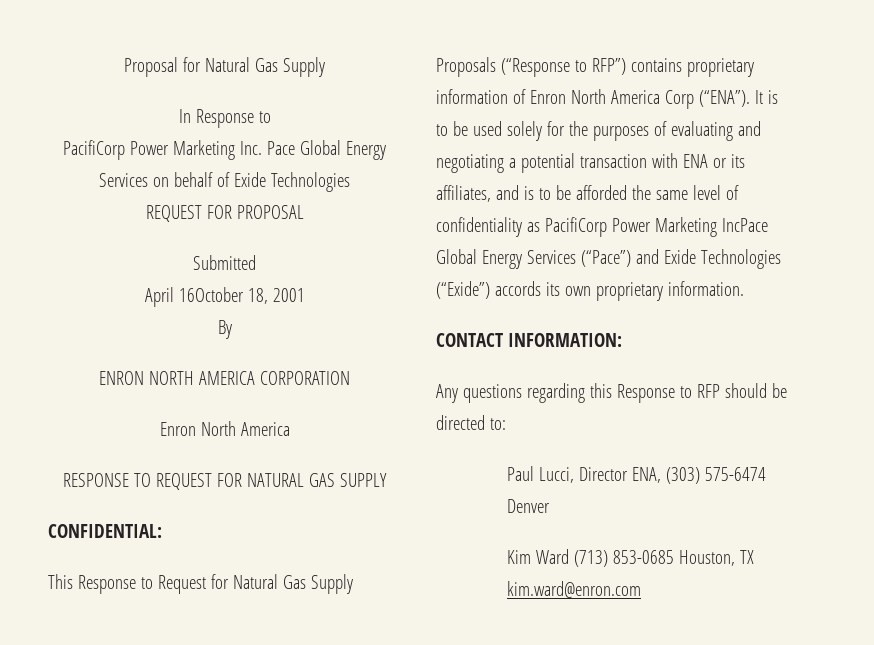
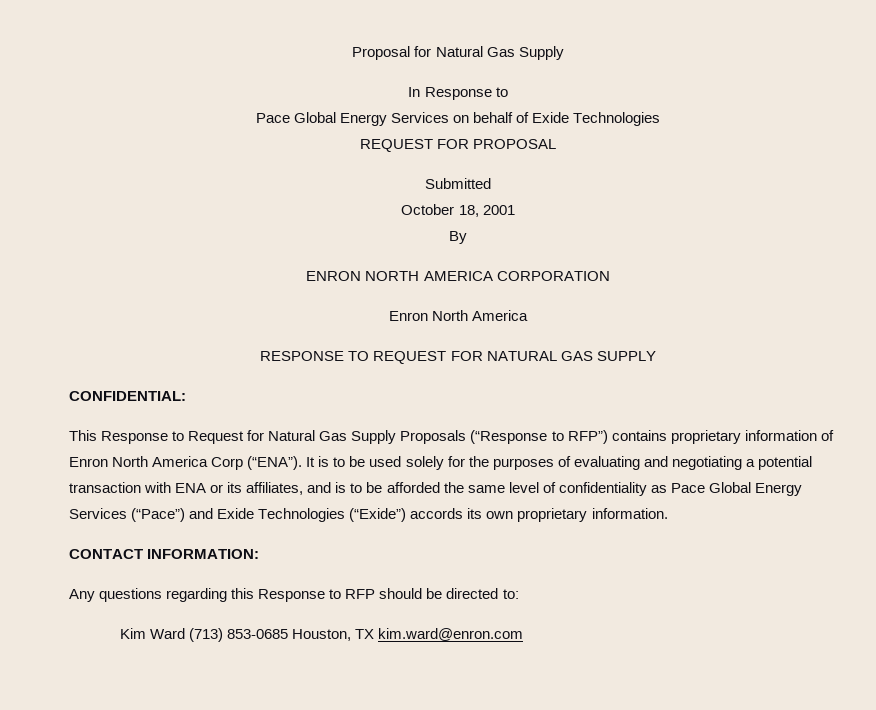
- PacifiCorp Power Marketing Inc. Pace Global Energy Services on behalf of Exide Technologies
+ Pace Global Energy Services on behalf of Exide Technologies
- April 16October 18, 2001
+ October 18, 2001
- It is to be used solely for the purposes of evaluating and negotiating a potential transaction with ENA or its affiliates, and is to be afforded the same level of confidentiality as PacifiCorp Power Marketing IncPace Global Energy Services (“Pace”) and Exide Technologies (“Exide”) accords its own proprietary information.
+ It is to be used solely for the purposes of evaluating and negotiating a potential transaction with ENA or its affiliates, and is to be afforded the same level of confidentiality as Pace Global Energy Services (“Pace”) and Exide Technologies (“Exide”) accords its own proprietary information.
- Paul Lucci, Director ENA, (303) 575-6474 Denver

